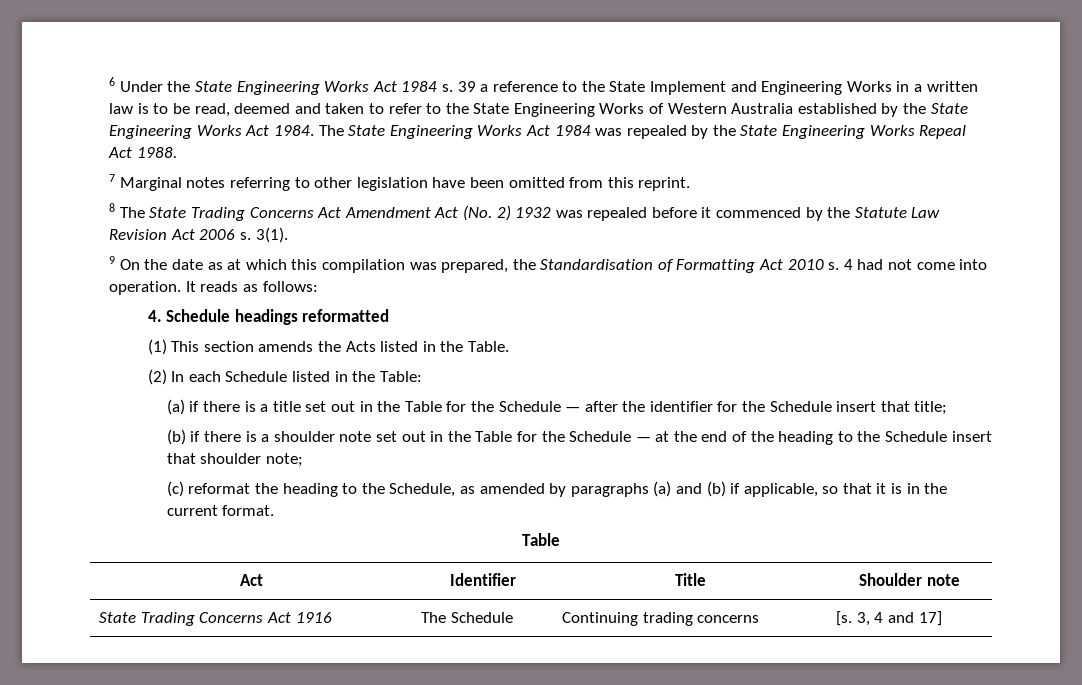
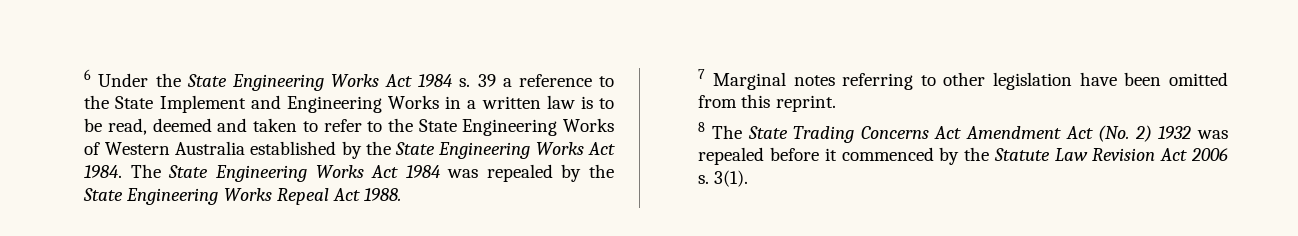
- 9 On the date as at which this compilation was prepared, the Standardisation of Formatting Act 2010 s. 4 had not come into operation. It reads as follows:
- 4. Schedule headings reformatted
- (1) This section amends the Acts listed in the Table.
- (2) In each Schedule listed in the Table:
- (a) if there is a title set out in the Table for the Schedule — after the identifier for the Schedule insert that title;
- (b) if there is a shoulder note set out in the Table for the Schedule — at the end of the heading to the Schedule insert that shoulder note;
- (c) reformat the heading to the Schedule, as amended by paragraphs (a) and (b) if applicable, so that it is in the current format.
- Table
- Act | Identifier | Title | Shoulder note
- State Trading Concerns Act 1916 | The Schedule | Continuing trading concerns | [s. 3, 4 and 17]

